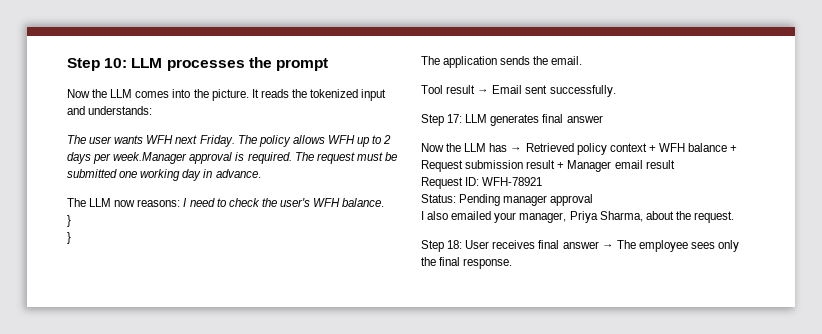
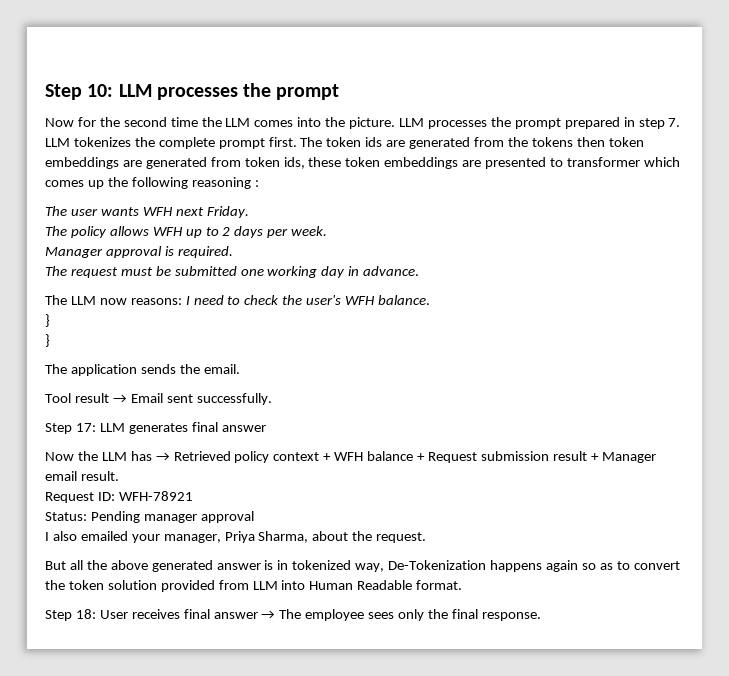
- Now the LLM comes into the picture.
+ Now for the second time the LLM comes into the picture.
- It reads the tokenized input and understands:
+ LLM processes the prompt prepared in step 7. LLM tokenizes the complete prompt first. The token ids are generated from the tokens then token embeddings are generated from token ids, these token embeddings are presented to transformer which comes up the following reasoning :
- The user wants WFH next Friday. The policy allows WFH up to 2 days per week.Manager approval is required. The request must be submitted one working day in advance.
+ The user wants WFH next Friday.
+ The policy allows WFH up to 2 days per week.
+ Manager approval is required.
+ The request must be submitted one working day in advance.
- Now the LLM has → Retrieved policy context + WFH balance + Request submission result + Manager email result
+ Now the LLM has → Retrieved policy context + WFH balance + Request submission result + Manager email result.
+ But all the above generated answer is in tokenized way, De-Tokenization happens again so as to convert the token solution provided from LLM into Human Readable format.

